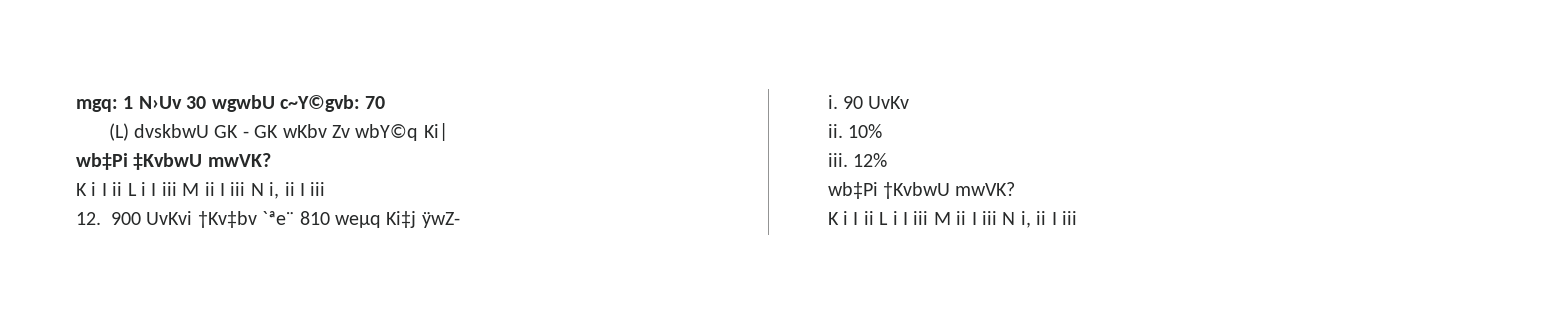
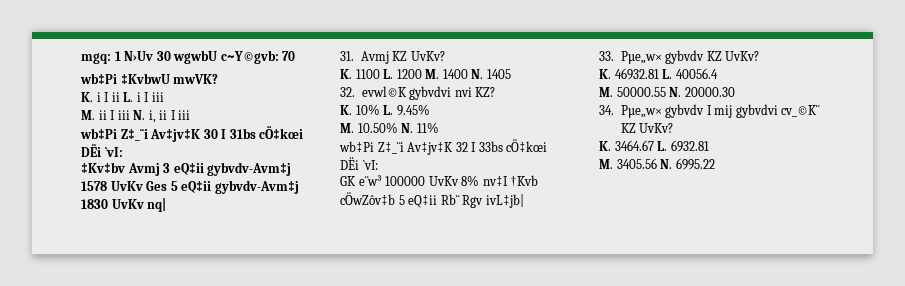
- (L) dvskbwU GK - GK wKbv Zv wbY©q Ki|
  wb‡Pi ‡KvbwU mwVK?
- K i I ii L i I iii M ii I iii N i, ii I iii
+ K. i I ii L. i I iii
+ M. ii I iii N. i, ii I iii
- 12. 900 UvKvi †Kv‡bv `ªe¨ 810 weµq Ki‡j ÿwZ-
- i. 90 UvKv
- ii. 10%
- iii. 12%
- wb‡Pi †KvbwU mwVK?
- K i I ii L i I iii M ii I iii N i, ii I iii
+ wb‡Pi Z‡_¨i Av‡jv‡K 30 I 31bs cÖ‡kœi DËi `vI:
+ ‡Kv‡bv Avmj 3 eQ‡ii gybvdv-Avm‡j 1578 UvKv Ges 5 eQ‡ii gybvdv-Avm‡j 1830 UvKv nq|
+ 31. Avmj KZ UvKv?
+ K. 1100 L. 1200 M. 1400 N. 1405
+ 32. evwl©K gybvdvi nvi KZ?
+ K. 10% L. 9.45%
+ M. 10.50% N. 11%
+ wb‡Pi Z‡_¨i Av‡jv‡K 32 I 33bs cÖ‡kœi DËi `vI:
+ GK e¨w³ 100000 UvKv 8% nv‡I †Kvb cÖwZôv‡b 5 eQ‡ii Rb¨ Rgv ivL‡jb|
+ 33. Pµe„w× gybvdv KZ UvKv?
+ K. 46932.81 L. 40056.4
+ M. 50000.55 N. 20000.30
+ 34. Pµe„w× gybvdv I mij gybvdvi cv_©K¨ KZ UvKv?
+ K. 3464.67 L. 6932.81
+ M. 3405.56 N. 6995.22

